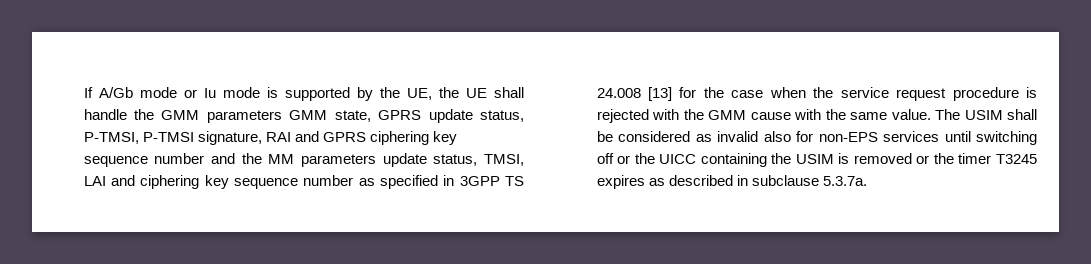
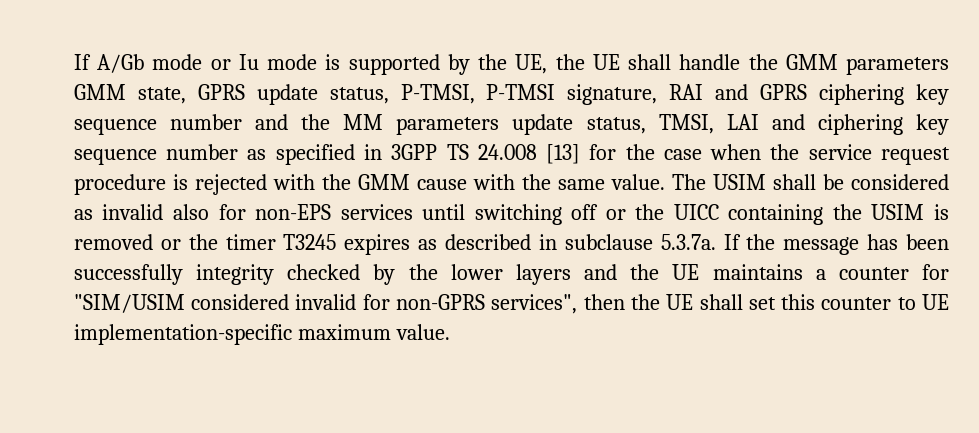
- The USIM shall be considered as invalid also for non-EPS services until switching off or the UICC containing the USIM is removed or the timer T3245 expires as described in subclause 5.3.7a.
+ The USIM shall be considered as invalid also for non-EPS services until switching off or the UICC containing the USIM is removed or the timer T3245 expires as described in subclause 5.3.7a. If the message has been successfully integrity checked by the lower layers and the UE maintains a counter for "SIM/USIM considered invalid for non-GPRS services", then the UE shall set this counter to UE implementation-specific maximum value.

